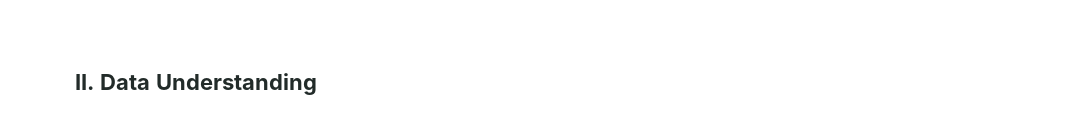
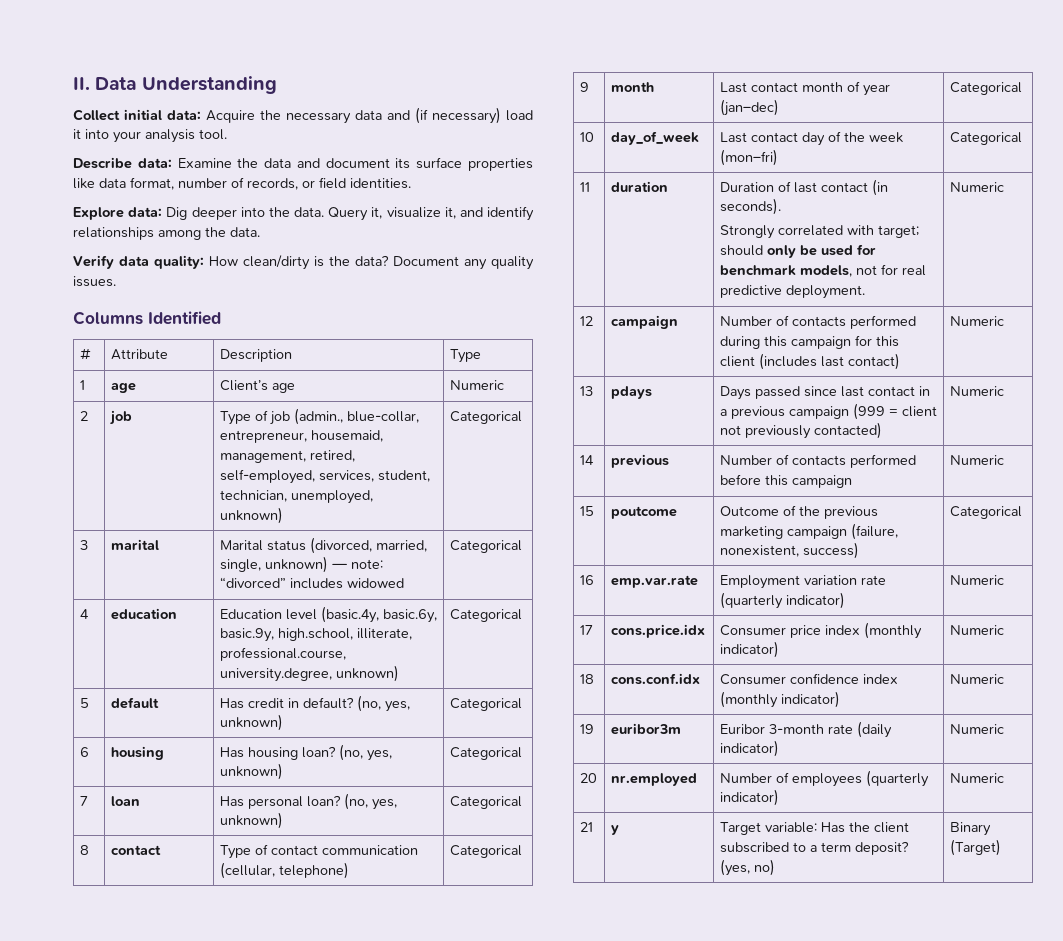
+ Collect initial data: Acquire the necessary data and (if necessary) load it into your analysis tool.
+ Describe data: Examine the data and document its surface properties like data format, number of records, or field identities.
+ Explore data: Dig deeper into the data. Query it, visualize it, and identify relationships among the data.
+ Verify data quality: How clean/dirty is the data? Document any quality issues.
+ Columns Identified
+ # | Attribute | Description | Type
+ 1 | age | Client’s age | Numeric
+ 2 | job | Type of job (admin., blue-collar, entrepreneur, housemaid, management, retired, self-employed, services, student, technician, unemployed, unknown) | Categorical
+ 3 | marital | Marital status (divorced, married, single, unknown) — note: “divorced” includes widowed | Categorical
+ 4 | education | Education level (basic.4y, basic.6y, basic.9y, high.school, illiterate, professional.course, university.degree, unknown) | Categorical
+ 5 | default | Has credit in default? (no, yes, unknown) | Categorical
+ 6 | housing | Has housing loan? (no, yes, unknown) | Categorical
+ 7 | loan | Has personal loan? (no, yes, unknown) | Categorical
+ 8 | contact | Type of contact communication (cellular, telephone) | Categorical
+ 9 | month | Last contact month of year (jan–dec) | Categorical
+ 10 | day_of_week | Last contact day of the week (mon–fri) | Categorical
+ 11 | duration | Duration of last contact (in seconds).
+ Strongly correlated with target; should only be used for benchmark models, not for real predictive deployment. | Numeric
+ 12 | campaign | Number of contacts performed during this campaign for this client (includes last contact) | Numeric
+ 13 | pdays | Days passed since last contact in a previous campaign (999 = client not previously contacted) | Numeric
+ 14 | previous | Number of contacts performed before this campaign | Numeric
+ 15 | poutcome | Outcome of the previous marketing campaign (failure, nonexistent, success) | Categorical
+ 16 | emp.var.rate | Employment variation rate (quarterly indicator) | Numeric
+ 17 | cons.price.idx | Consumer price index (monthly indicator) | Numeric
+ 18 | cons.conf.idx | Consumer confidence index (monthly indicator) | Numeric
+ 19 | euribor3m | Euribor 3-month rate (daily indicator) | Numeric
+ 20 | nr.employed | Number of employees (quarterly indicator) | Numeric
+ 21 | y | Target variable: Has the client subscribed to a term deposit? (yes, no) | Binary (Target)

